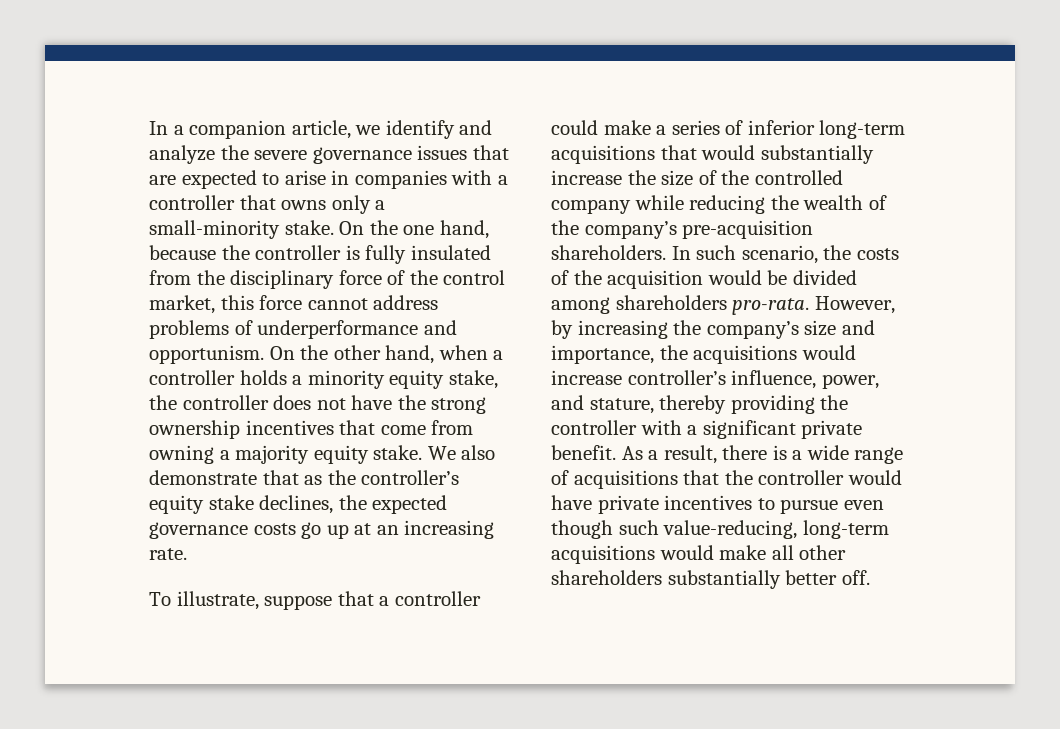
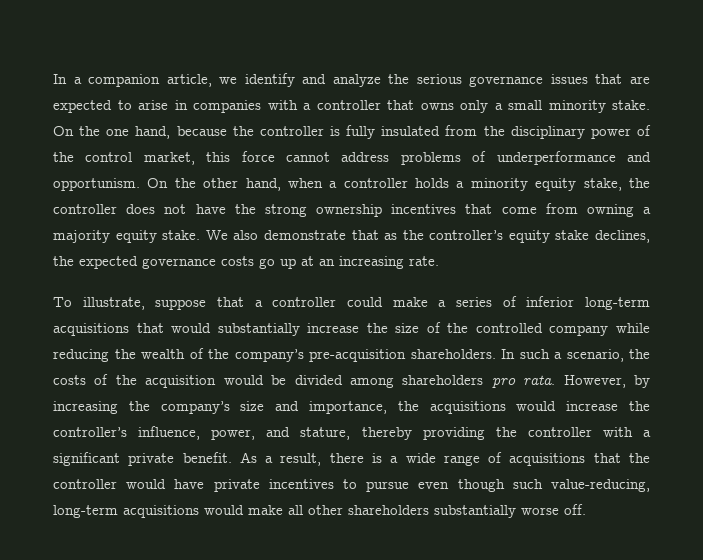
- In a companion article, we identify and analyze the severe governance issues that are expected to arise in companies with a controller that owns only a small-minority stake.
+ In a companion article, we identify and analyze the serious governance issues that are expected to arise in companies with a controller that owns only a small minority stake.
- On the one hand, because the controller is fully insulated from the disciplinary force of the control market, this force cannot address problems of underperformance and opportunism.
+ On the one hand, because the controller is fully insulated from the disciplinary power of the control market, this force cannot address problems of underperformance and opportunism.
- In such scenario, the costs of the acquisition would be divided among shareholders pro-rata.
+ In such a scenario, the costs of the acquisition would be divided among shareholders pro rata.
- However, by increasing the company’s size and importance, the acquisitions would increase controller’s influence, power, and stature, thereby providing the controller with a significant private benefit.
+ However, by increasing the company’s size and importance, the acquisitions would increase the controller’s influence, power, and stature, thereby providing the controller with a significant private benefit.
- As a result, there is a wide range of acquisitions that the controller would have private incentives to pursue even though such value-reducing, long-term acquisitions would make all other shareholders substantially better off.
+ As a result, there is a wide range of acquisitions that the controller would have private incentives to pursue even though such value-reducing, long-term acquisitions would make all other shareholders substantially worse off.

